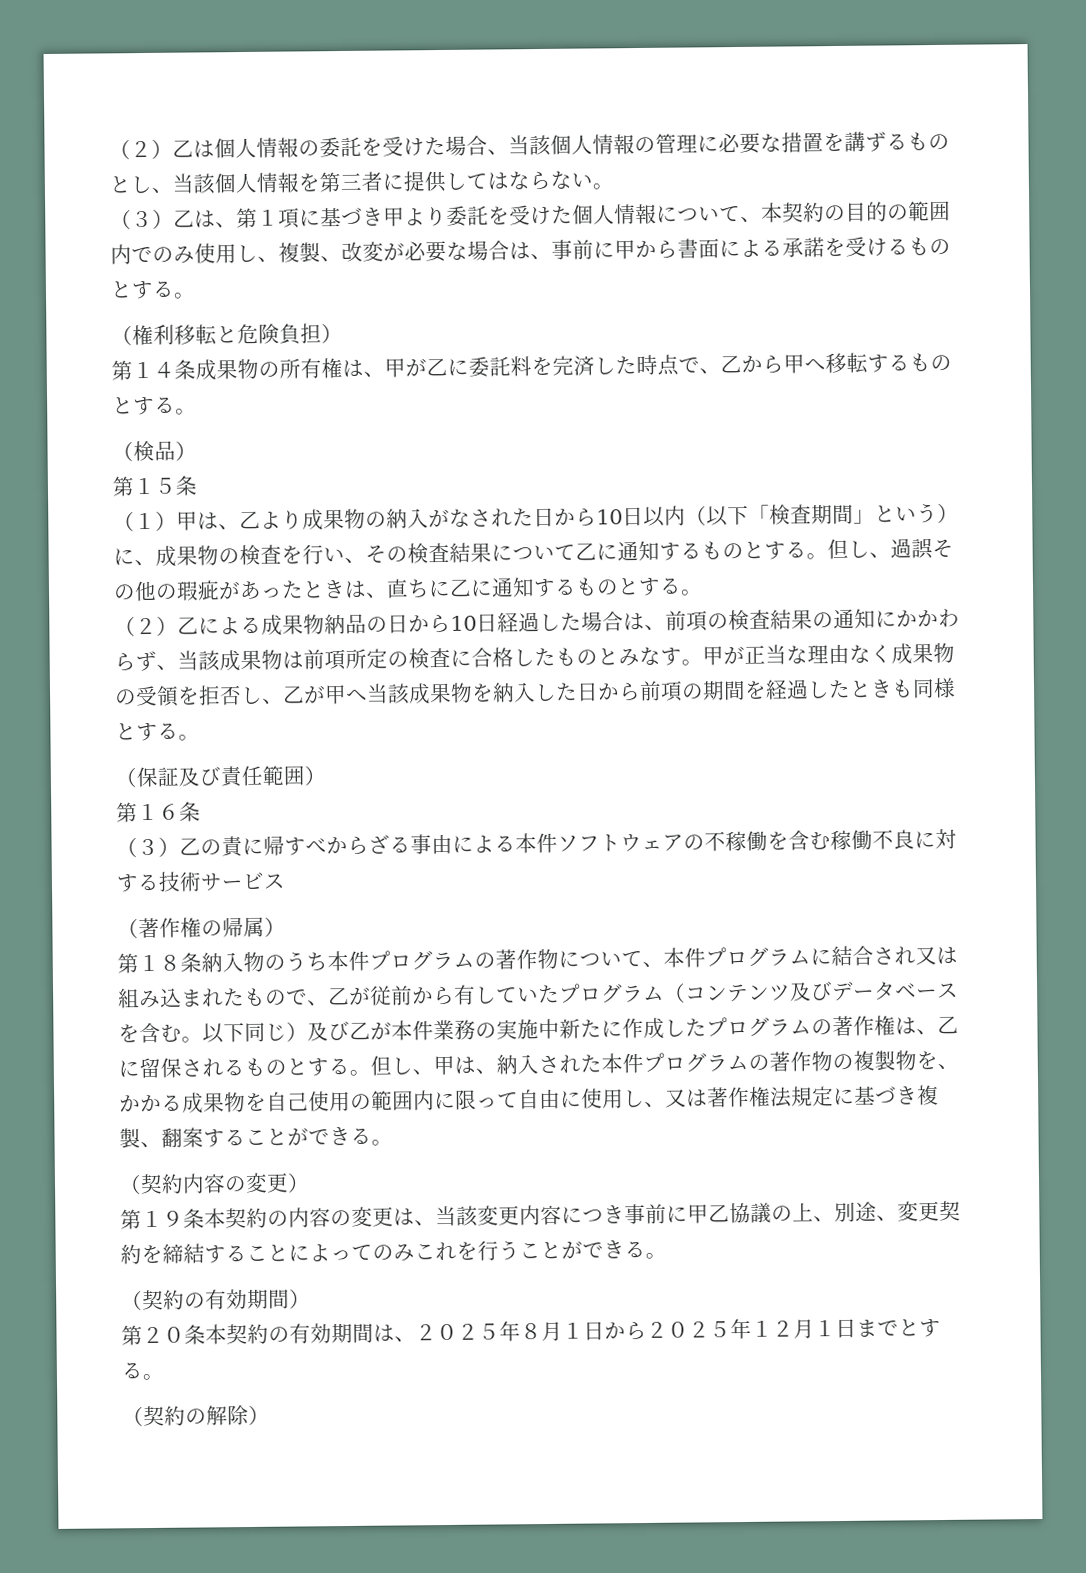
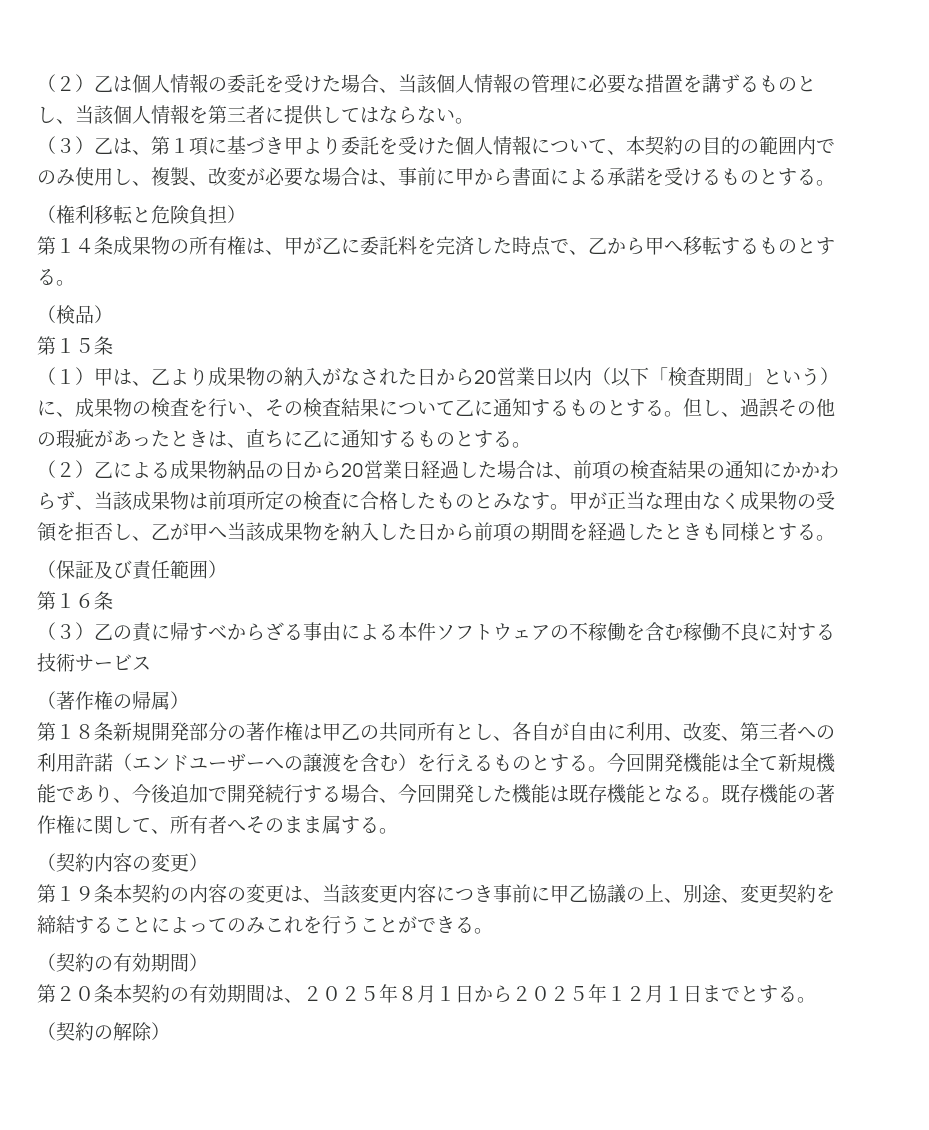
- （１）甲は、乙より成果物の納入がなされた日から10日以内（以下「検査期間」という）に、成果物の検査を行い、その検査結果について乙に通知するものとする。
+ （１）甲は、乙より成果物の納入がなされた日から20営業日以内（以下「検査期間」という）に、成果物の検査を行い、その検査結果について乙に通知するものとする。
- （２）乙による成果物納品の日から10日経過した場合は、前項の検査結果の通知にかかわらず、当該成果物は前項所定の検査に合格したものとみなす。
+ （２）乙による成果物納品の日から20営業日経過した場合は、前項の検査結果の通知にかかわらず、当該成果物は前項所定の検査に合格したものとみなす。
- 第１８条納入物のうち本件プログラムの著作物について、本件プログラムに結合され又は組み込まれたもので、乙が従前から有していたプログラム（コンテンツ及びデータベースを含む。以下同じ）及び乙が本件業務の実施中新たに作成したプログラムの著作権は、乙に留保されるものとする。但し、甲は、納入された本件プログラムの著作物の複製物を、かかる成果物を自己使用の範囲内に限って自由に使用し、又は著作権法規定に基づき複製、翻案することができる。
+ 第１８条新規開発部分の著作権は甲乙の共同所有とし、各自が自由に利用、改変、第三者への利用許諾（エンドユーザーへの譲渡を含む）を行えるものとする。今回開発機能は全て新規機能であり、今後追加で開発続行する場合、今回開発した機能は既存機能となる。既存機能の著作権に関して、所有者へそのまま属する。

